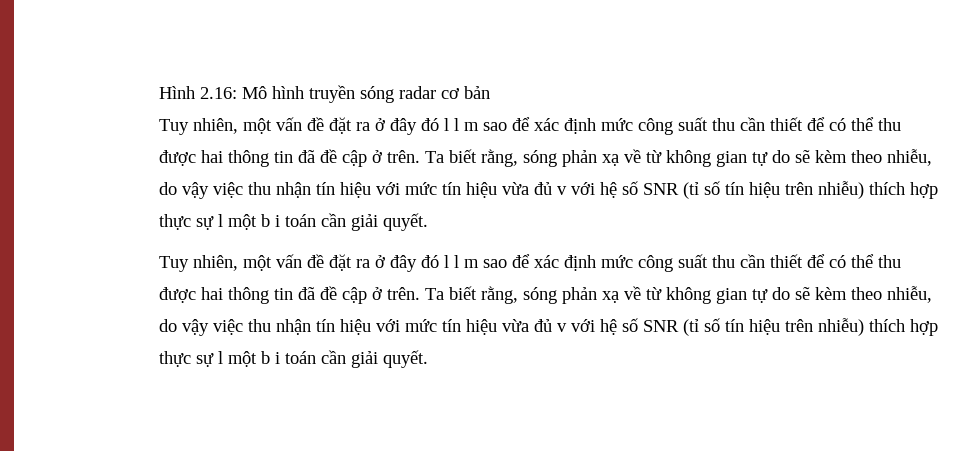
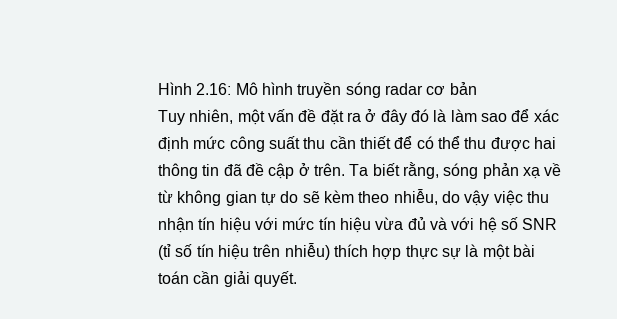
  Hình 2.16: Mô hình truyền sóng radar cơ bản
- Tuy nhiên, một vấn đề đặt ra ở đây đó l l m sao để xác định mức công suất thu cần thiết để có thể thu được hai thông tin đã đề cập ở trên. Ta biết rằng, sóng phản xạ về từ không gian tự do sẽ kèm theo nhiễu, do vậy việc thu nhận tín hiệu với mức tín hiệu vừa đủ v với hệ số SNR (tỉ số tín hiệu trên nhiễu) thích hợp thực sự l một b i toán cần giải quyết.
- Tuy nhiên, một vấn đề đặt ra ở đây đó l l m sao để xác định mức công suất thu cần thiết để có thể thu được hai thông tin đã đề cập ở trên. Ta biết rằng, sóng phản xạ về từ không gian tự do sẽ kèm theo nhiễu, do vậy việc thu nhận tín hiệu với mức tín hiệu vừa đủ v với hệ số SNR (tỉ số tín hiệu trên nhiễu) thích hợp thực sự l một b i toán cần giải quyết.
+ Tuy nhiên, một vấn đề đặt ra ở đây đó là làm sao để xác định mức công suất thu cần thiết để có thể thu được hai thông tin đã đề cập ở trên. Ta biết rằng, sóng phản xạ về từ không gian tự do sẽ kèm theo nhiễu, do vậy việc thu nhận tín hiệu với mức tín hiệu vừa đủ và với hệ số SNR (tỉ số tín hiệu trên nhiễu) thích hợp thực sự là một bài toán cần giải quyết.

